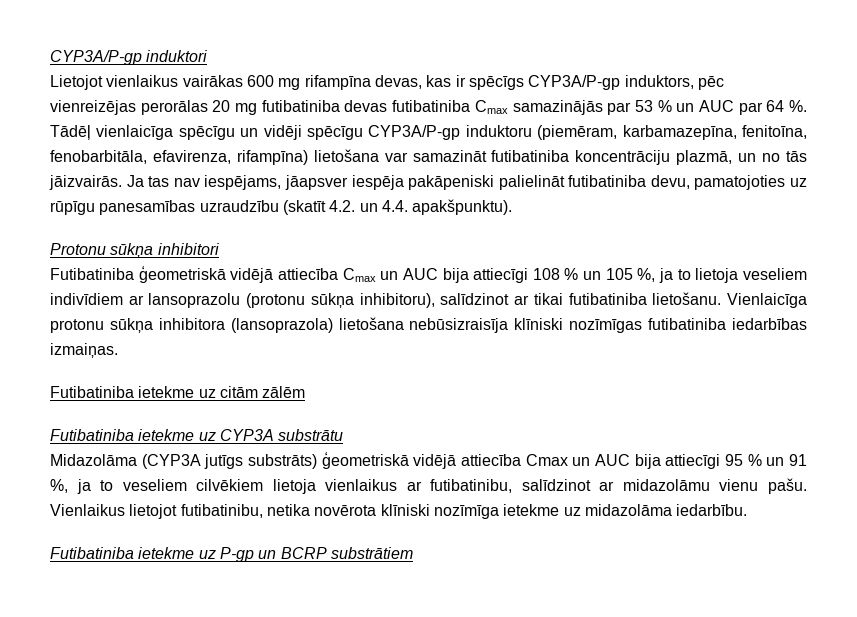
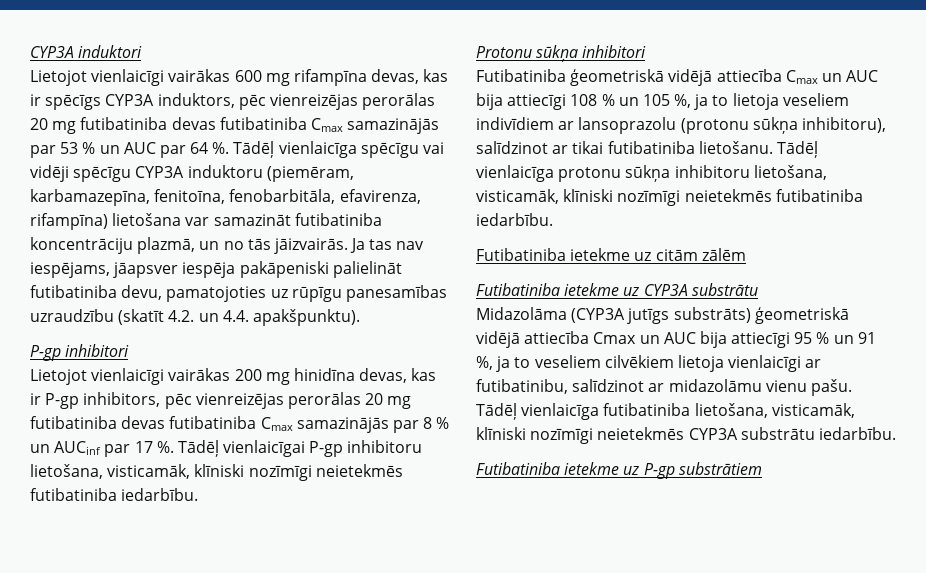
- CYP3A/P-gp induktori
+ CYP3A induktori
- Lietojot vienlaikus vairākas 600 mg rifampīna devas, kas ir spēcīgs CYP3A/P-gp induktors, pēc vienreizējas perorālas 20 mg futibatiniba devas futibatiniba Cmax samazinājās par 53 % un AUC par 64 %.
+ Lietojot vienlaicīgi vairākas 600 mg rifampīna devas, kas ir spēcīgs CYP3A induktors, pēc vienreizējas perorālas 20 mg futibatiniba devas futibatiniba Cmax samazinājās par 53 % un AUC par 64 %.
- Tādēļ vienlaicīga spēcīgu un vidēji spēcīgu CYP3A/P-gp induktoru (piemēram, karbamazepīna, fenitoīna, fenobarbitāla, efavirenza, rifampīna) lietošana var samazināt futibatiniba koncentrāciju plazmā, un no tās jāizvairās.
+ Tādēļ vienlaicīga spēcīgu vai vidēji spēcīgu CYP3A induktoru (piemēram, karbamazepīna, fenitoīna, fenobarbitāla, efavirenza, rifampīna) lietošana var samazināt futibatiniba koncentrāciju plazmā, un no tās jāizvairās.
+ P-gp inhibitori
+ Lietojot vienlaicīgi vairākas 200 mg hinidīna devas, kas ir P-gp inhibitors, pēc vienreizējas perorālas 20 mg futibatiniba devas futibatiniba Cmax samazinājās par 8 % un AUCinf par 17 %. Tādēļ vienlaicīgai P-gp inhibitoru lietošana, visticamāk, klīniski nozīmīgi neietekmēs futibatiniba iedarbību.
- Vienlaicīga protonu sūkņa inhibitora (lansoprazola) lietošana nebūsizraisīja klīniski nozīmīgas futibatiniba iedarbības izmaiņas.
+ Tādēļ vienlaicīga protonu sūkņa inhibitoru lietošana, visticamāk, klīniski nozīmīgi neietekmēs futibatiniba iedarbību.
- Midazolāma (CYP3A jutīgs substrāts) ģeometriskā vidējā attiecība Cmax un AUC bija attiecīgi 95 % un 91 %, ja to veseliem cilvēkiem lietoja vienlaikus ar futibatinibu, salīdzinot ar midazolāmu vienu pašu.
+ Midazolāma (CYP3A jutīgs substrāts) ģeometriskā vidējā attiecība Cmax un AUC bija attiecīgi 95 % un 91 %, ja to veseliem cilvēkiem lietoja vienlaicīgi ar futibatinibu, salīdzinot ar midazolāmu vienu pašu.
- Vienlaikus lietojot futibatinibu, netika novērota klīniski nozīmīga ietekme uz midazolāma iedarbību.
+ Tādēļ vienlaicīga futibatiniba lietošana, visticamāk, klīniski nozīmīgi neietekmēs CYP3A substrātu iedarbību.
- Futibatiniba ietekme uz P-gp un BCRP substrātiem
+ Futibatiniba ietekme uz P-gp substrātiem

